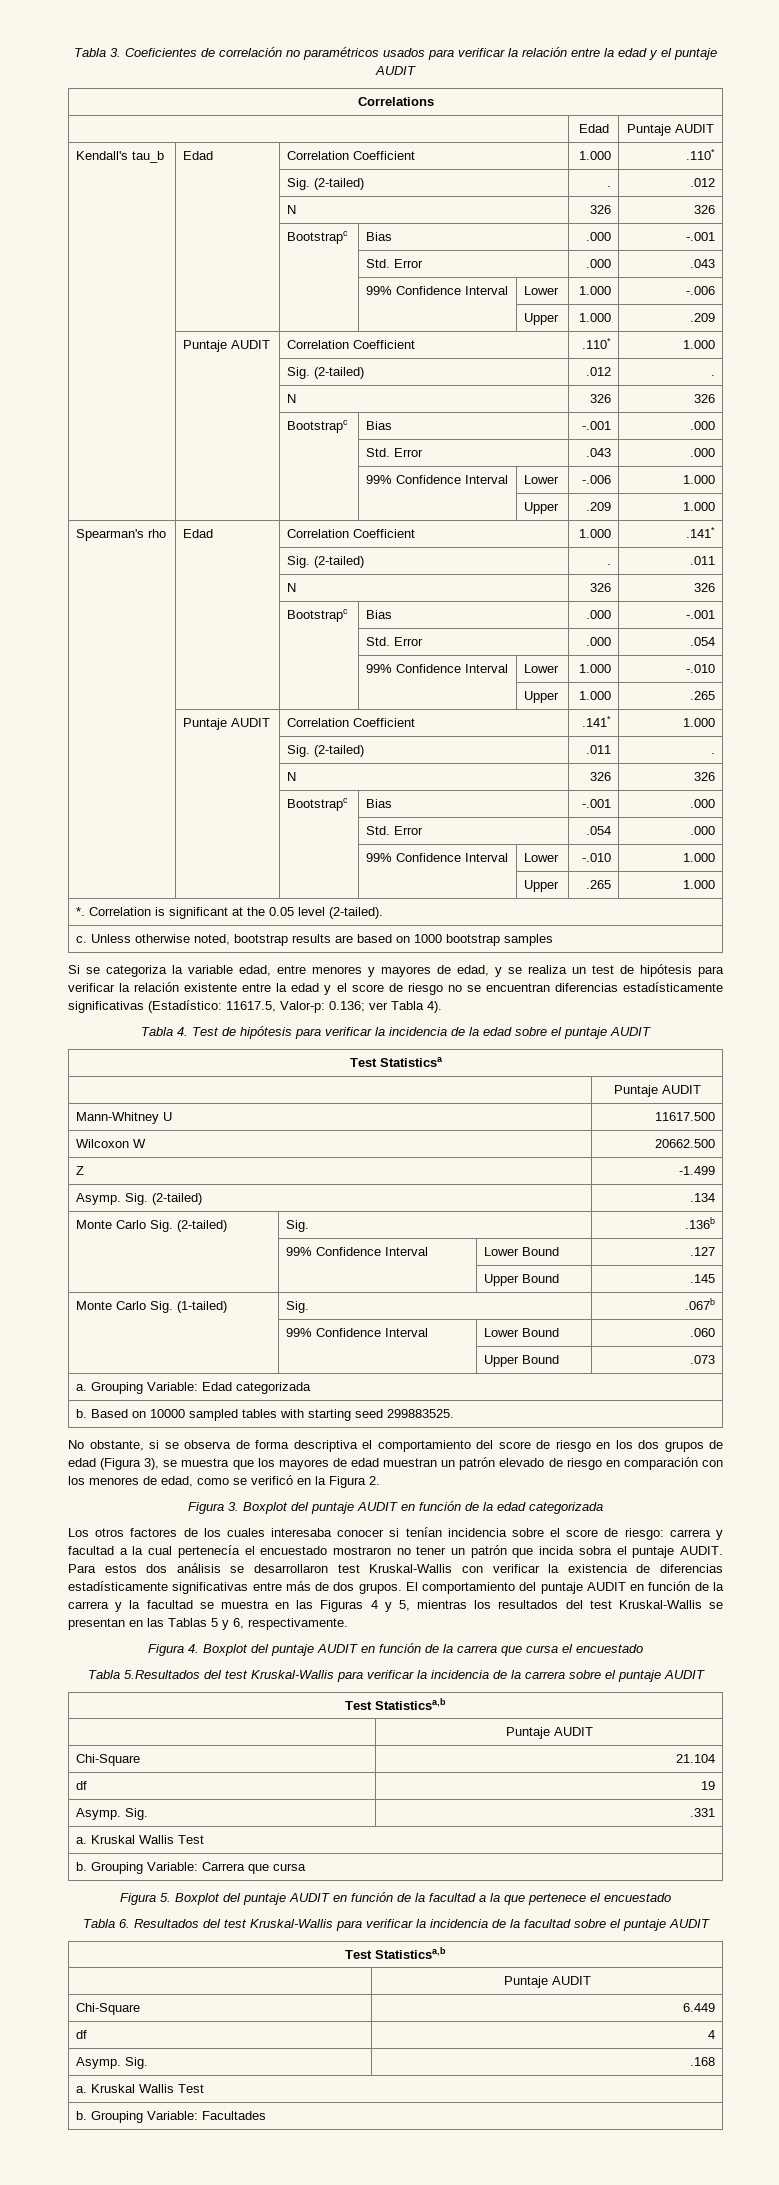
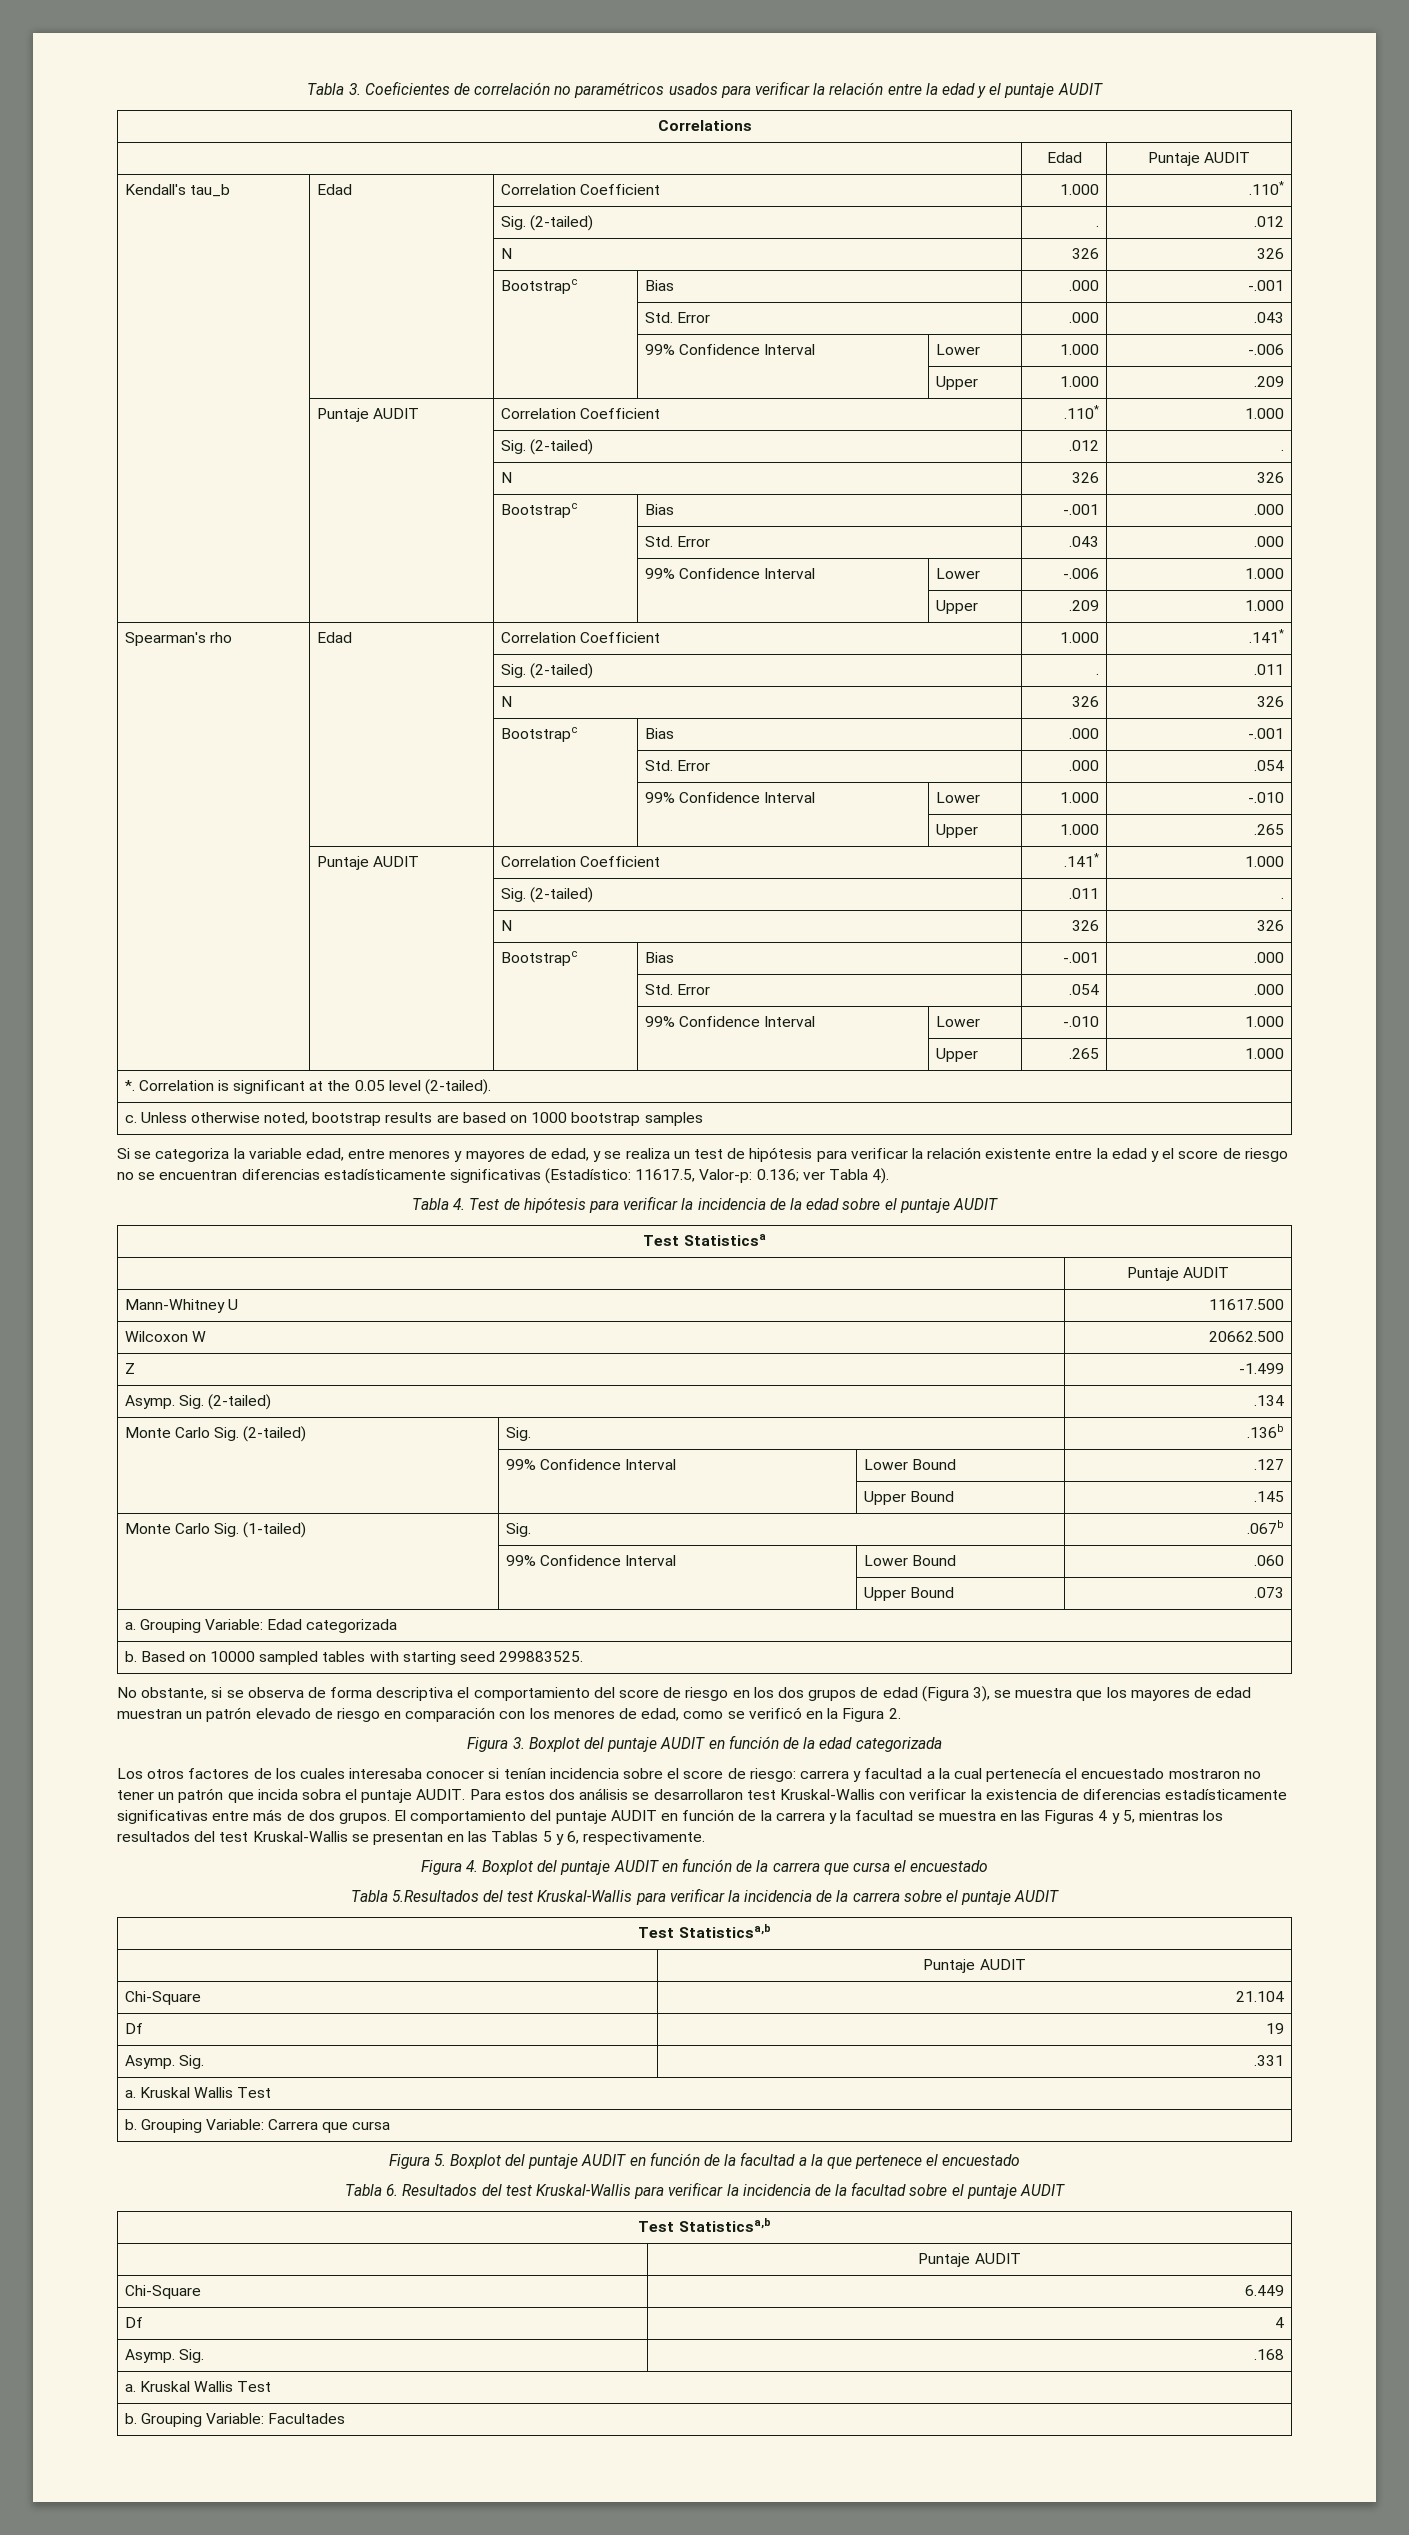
- df | 19
+ Df | 19
- df | 4
+ Df | 4

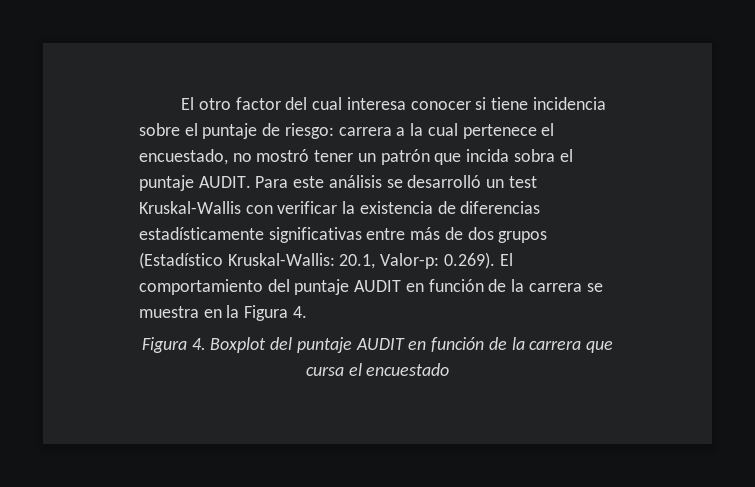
- Tabla 3. Coeficientes de correlación no paramétricos usados para verificar la relación entre la edad y el puntaje AUDIT
- Correlations
- | Edad | Puntaje AUDIT
- Kendall's tau_b | Edad | Correlation Coefficient | 1.000 | .110*
- | | Sig. (2-tailed) | . | .012
- | | N | 326 | 326
- | | Bootstrapc | Bias | .000 | -.001
- | | | Std. Error | .000 | .043
- | | | 99% Confidence Interval | Lower | 1.000 | -.006
- | | | | Upper | 1.000 | .209
- | Puntaje AUDIT | Correlation Coefficient | .110* | 1.000
- | | Sig. (2-tailed) | .012 | .
- | | N | 326 | 326
- | | Bootstrapc | Bias | -.001 | .000
- | | | Std. Error | .043 | .000
- | | | 99% Confidence Interval | Lower | -.006 | 1.000
- | | | | Upper | .209 | 1.000
- Spearman's rho | Edad | Correlation Coefficient | 1.000 | .141*
- | | Sig. (2-tailed) | . | .011
- | | N | 326 | 326
- | | Bootstrapc | Bias | .000 | -.001
- | | | Std. Error | .000 | .054
- | | | 99% Confidence Interval | Lower | 1.000 | -.010
- | | | | Upper | 1.000 | .265
- | Puntaje AUDIT | Correlation Coefficient | .141* | 1.000
- | | Sig. (2-tailed) | .011 | .
- | | N | 326 | 326
- | | Bootstrapc | Bias | -.001 | .000
- | | | Std. Error | .054 | .000
- | | | 99% Confidence Interval | Lower | -.010 | 1.000
- | | | | Upper | .265 | 1.000
- *. Correlation is significant at the 0.05 level (2-tailed).
- c. Unless otherwise noted, bootstrap results are based on 1000 bootstrap samples
- Si se categoriza la variable edad, entre menores y mayores de edad, y se realiza un test de hipótesis para verificar la relación existente entre la edad y el score de riesgo no se encuentran diferencias estadísticamente significativas (Estadístico: 11617.5, Valor-p: 0.136; ver Tabla 4).
- Tabla 4. Test de hipótesis para verificar la incidencia de la edad sobre el puntaje AUDIT
- Test Statisticsa
- | Puntaje AUDIT
- Mann-Whitney U | 11617.500
- Wilcoxon W | 20662.500
- Z | -1.499
- Asymp. Sig. (2-tailed) | .134
- Monte Carlo Sig. (2-tailed) | Sig. | .136b
- | 99% Confidence Interval | Lower Bound | .127
- | | Upper Bound | .145
- Monte Carlo Sig. (1-tailed) | Sig. | .067b
- | 99% Confidence Interval | Lower Bound | .060
- | | Upper Bound | .073
- a. Grouping Variable: Edad categorizada
- b. Based on 10000 sampled tables with starting seed 299883525.
- No obstante, si se observa de forma descriptiva el comportamiento del score de riesgo en los dos grupos de edad (Figura 3), se muestra que los mayores de edad muestran un patrón elevado de riesgo en comparación con los menores de edad, como se verificó en la Figura 2.
- Figura 3. Boxplot del puntaje AUDIT en función de la edad categorizada
- Los otros factores de los cuales interesaba conocer si tenían incidencia sobre el score de riesgo: carrera y facultad a la cual pertenecía el encuestado mostraron no tener un patrón que incida sobra el puntaje AUDIT.
+ El otro factor del cual interesa conocer si tiene incidencia sobre el puntaje de riesgo: carrera a la cual pertenece el encuestado, no mostró tener un patrón que incida sobra el puntaje AUDIT.
- Para estos dos análisis se desarrollaron test Kruskal-Wallis con verificar la existencia de diferencias estadísticamente significativas entre más de dos grupos. El comportamiento del puntaje AUDIT en función de la carrera y la facultad se muestra en las Figuras 4 y 5, mientras los resultados del test Kruskal-Wallis se presentan en las Tablas 5 y 6, respectivamente.
+ Para este análisis se desarrolló un test Kruskal-Wallis con verificar la existencia de diferencias estadísticamente significativas entre más de dos grupos (Estadístico Kruskal-Wallis: 20.1, Valor-p: 0.269). El comportamiento del puntaje AUDIT en función de la carrera se muestra en la Figura 4.
- Tabla 5.Resultados del test Kruskal-Wallis para verificar la incidencia de la carrera sobre el puntaje AUDIT
- Test Statisticsa,b
- | Puntaje AUDIT
- Chi-Square | 21.104
- Df | 19
- Asymp. Sig. | .331
- a. Kruskal Wallis Test
- b. Grouping Variable: Carrera que cursa
- Figura 5. Boxplot del puntaje AUDIT en función de la facultad a la que pertenece el encuestado
- Tabla 6. Resultados del test Kruskal-Wallis para verificar la incidencia de la facultad sobre el puntaje AUDIT
- Test Statisticsa,b
- | Puntaje AUDIT
- Chi-Square | 6.449
- Df | 4
- Asymp. Sig. | .168
- a. Kruskal Wallis Test
- b. Grouping Variable: Facultades

